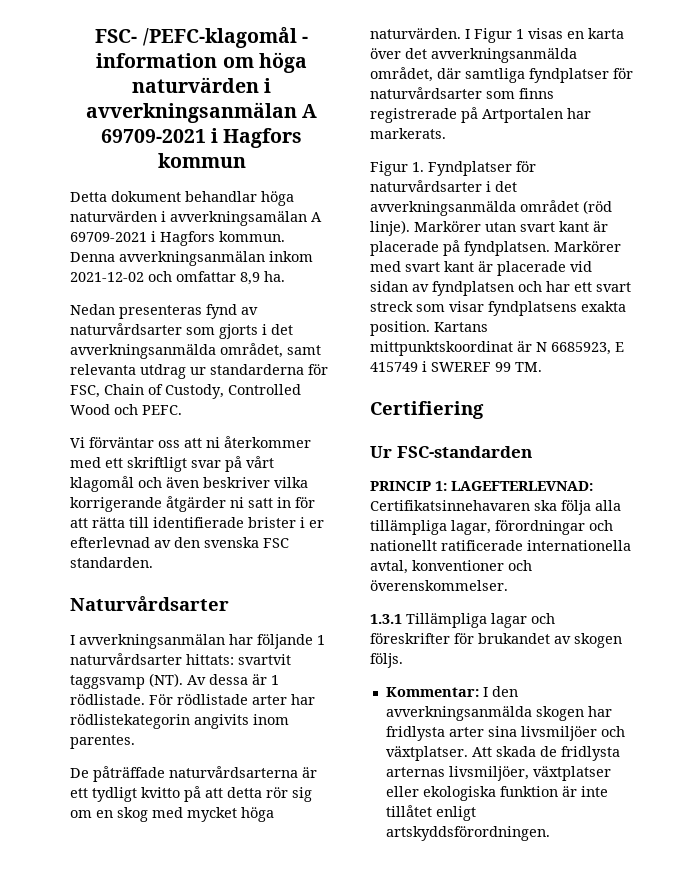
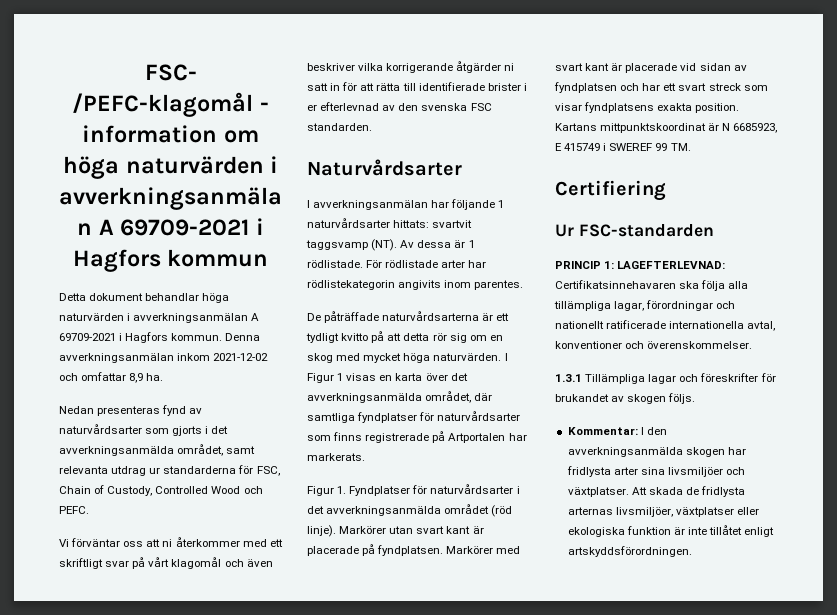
- Detta dokument behandlar höga naturvärden i avverkningsamälan A 69709-2021 i Hagfors kommun.
+ Detta dokument behandlar höga naturvärden i avverkningsanmälan A 69709-2021 i Hagfors kommun.

